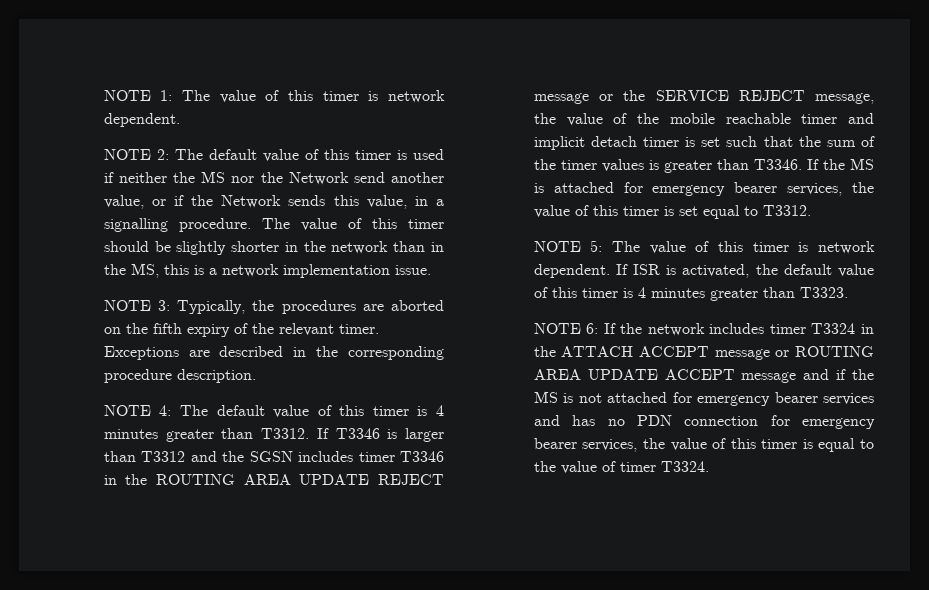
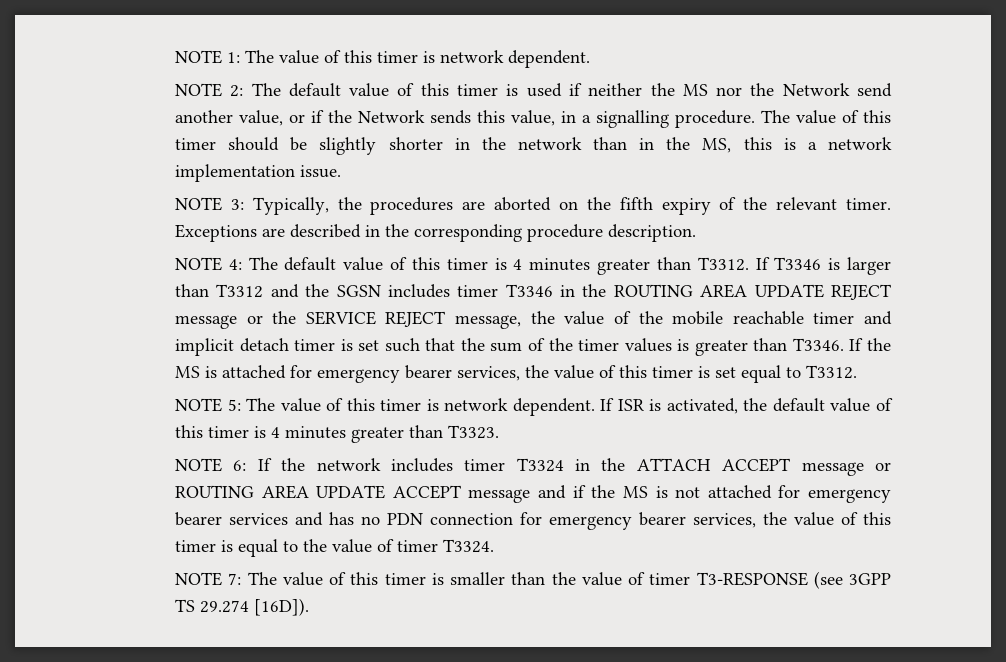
+ NOTE 7: The value of this timer is smaller than the value of timer T3-RESPONSE (see 3GPP TS 29.274 [16D]).

